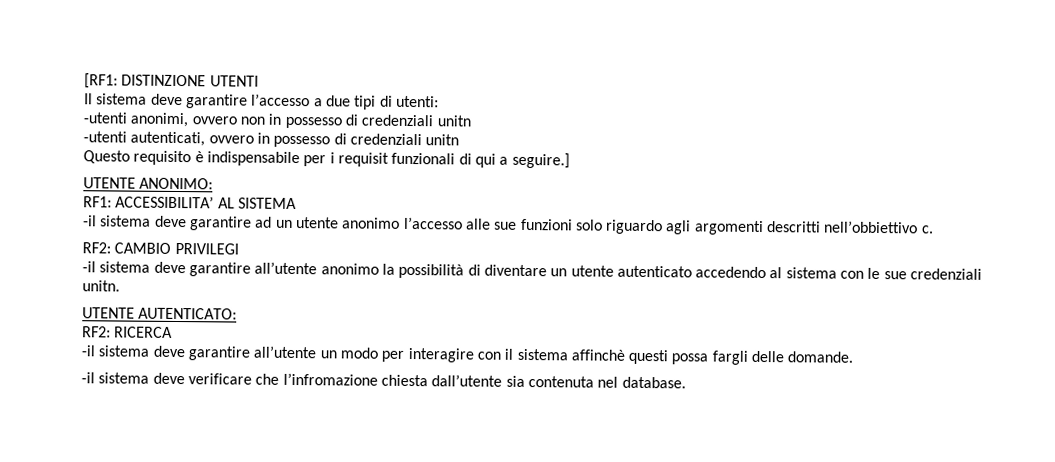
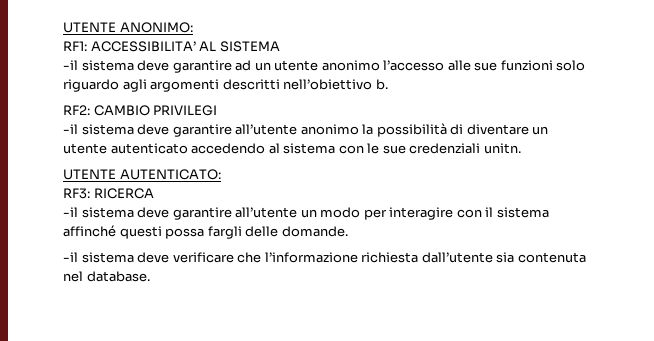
- [RF1: DISTINZIONE UTENTI
- Il sistema deve garantire l’accesso a due tipi di utenti:
- -utenti anonimi, ovvero non in possesso di credenziali unitn
- -utenti autenticati, ovvero in possesso di credenziali unitn
- Questo requisito è indispensabile per i requisit funzionali di qui a seguire.]
- -il sistema deve garantire ad un utente anonimo l’accesso alle sue funzioni solo riguardo agli argomenti descritti nell’obbiettivo c.
+ -il sistema deve garantire ad un utente anonimo l’accesso alle sue funzioni solo riguardo agli argomenti descritti nell’obiettivo b.
- RF2: RICERCA
+ RF3: RICERCA
- -il sistema deve garantire all’utente un modo per interagire con il sistema affinchè questi possa fargli delle domande.
+ -il sistema deve garantire all’utente un modo per interagire con il sistema affinché questi possa fargli delle domande.
- -il sistema deve verificare che l’infromazione chiesta dall’utente sia contenuta nel database.
+ -il sistema deve verificare che l’informazione richiesta dall’utente sia contenuta nel database.

